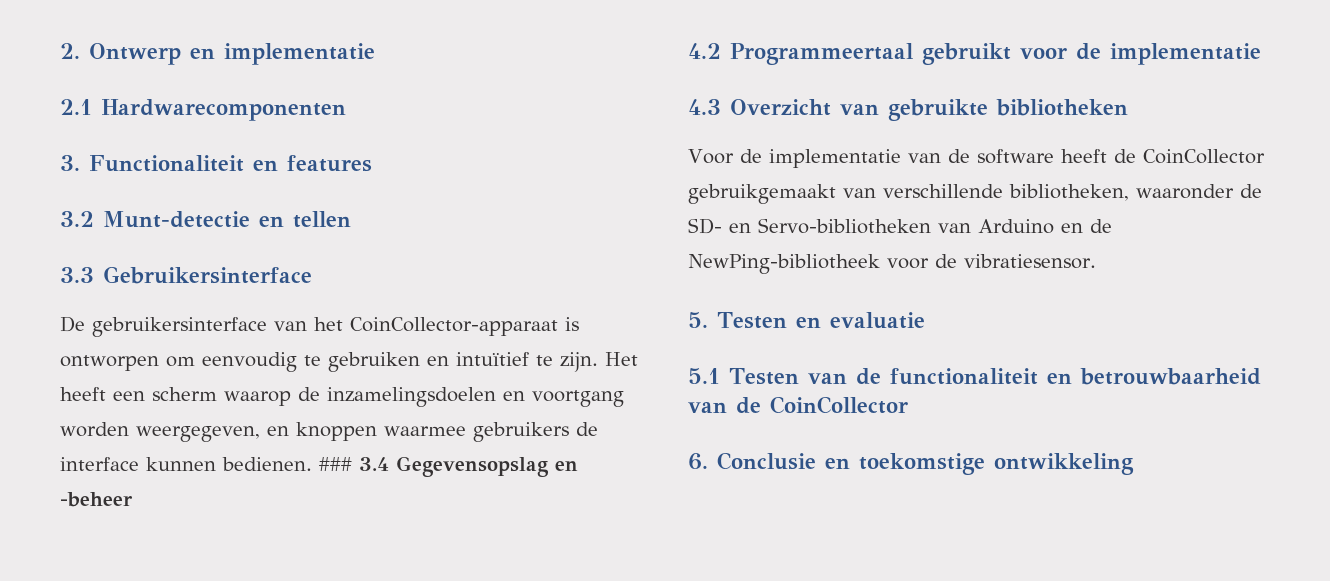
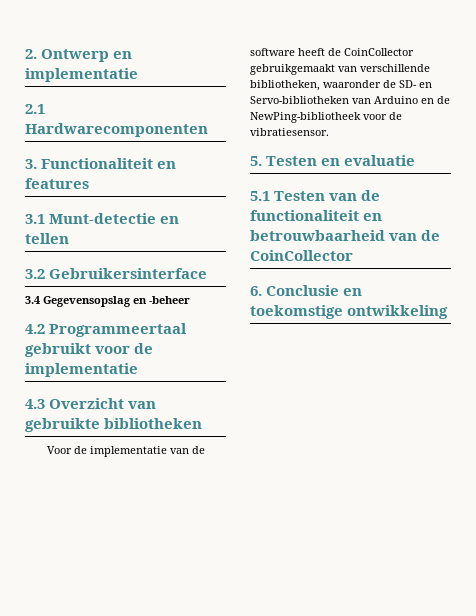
- 3.2 Munt-detectie en tellen
+ 3.1 Munt-detectie en tellen
- 3.3 Gebruikersinterface
+ 3.2 Gebruikersinterface
- De gebruikersinterface van het CoinCollector-apparaat is ontworpen om eenvoudig te gebruiken en intuïtief te zijn. Het heeft een scherm waarop de inzamelingsdoelen en voortgang worden weergegeven, en knoppen waarmee gebruikers de interface kunnen bedienen. ### 3.4 Gegevensopslag en -beheer
+ 3.4 Gegevensopslag en -beheer

